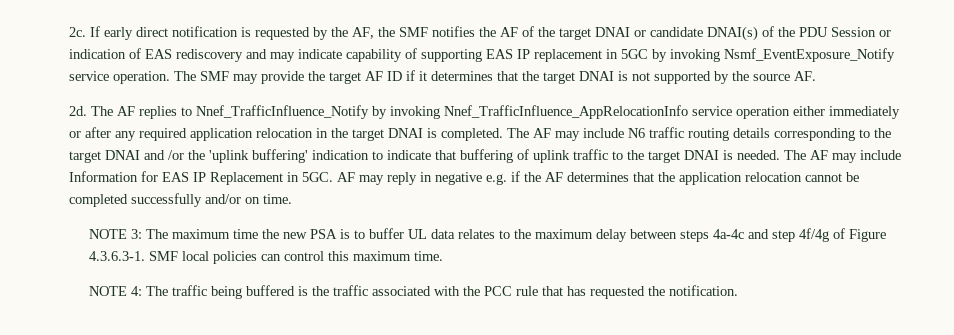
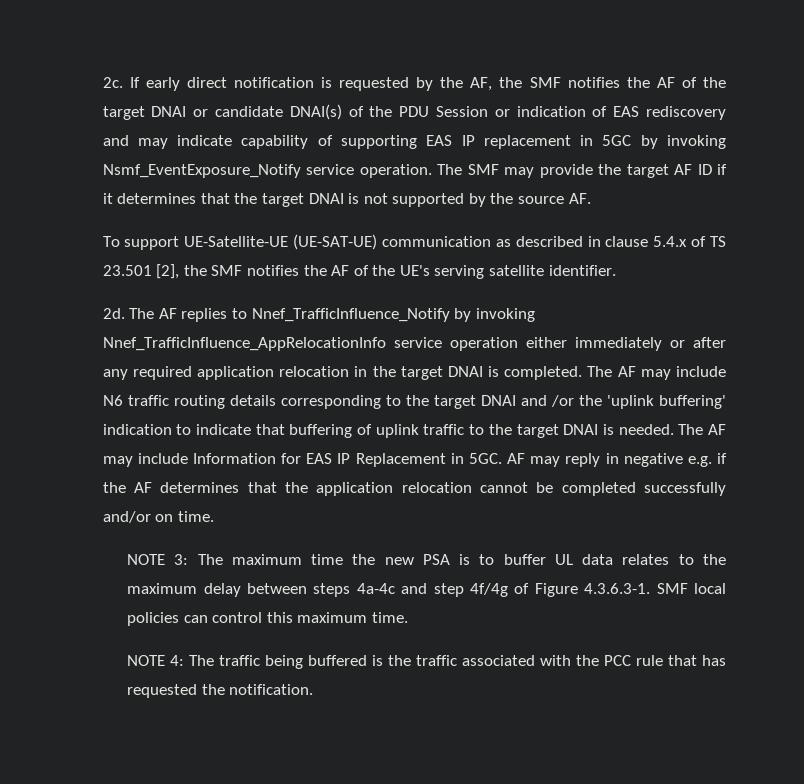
+ To support UE-Satellite-UE (UE-SAT-UE) communication as described in clause 5.4.x of TS 23.501 [2], the SMF notifies the AF of the UE's serving satellite identifier.

